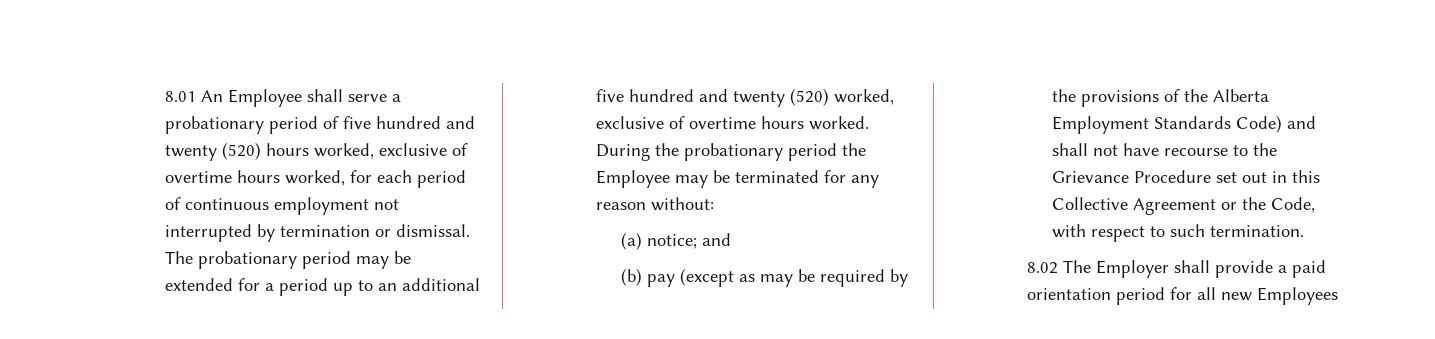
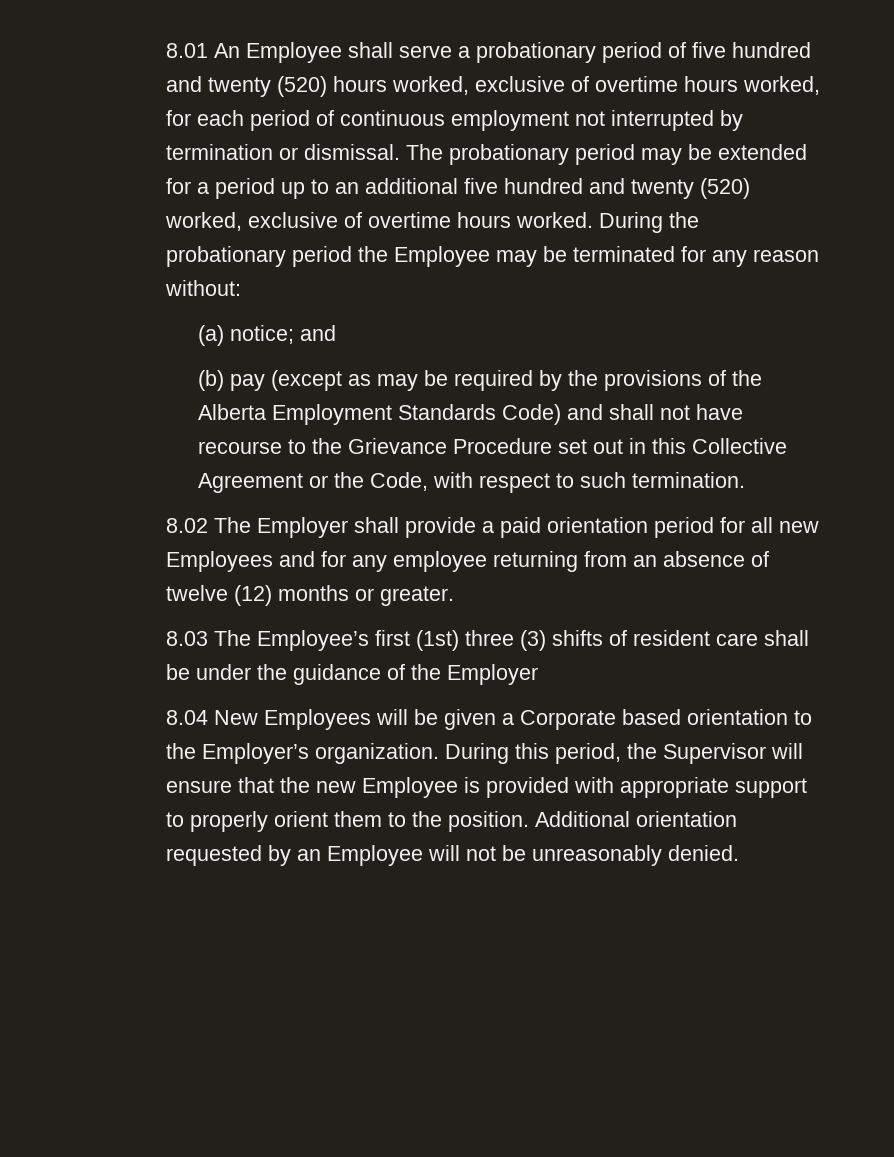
- 8.02 The Employer shall provide a paid orientation period for all new Employees
+ 8.02 The Employer shall provide a paid orientation period for all new Employees and for any employee returning from an absence of twelve (12) months or greater.
+ 8.03 The Employee’s first (1st) three (3) shifts of resident care shall be under the guidance of the Employer
+ 8.04 New Employees will be given a Corporate based orientation to the Employer’s organization. During this period, the Supervisor will ensure that the new Employee is provided with appropriate support to properly orient them to the position. Additional orientation requested by an Employee will not be unreasonably denied.

